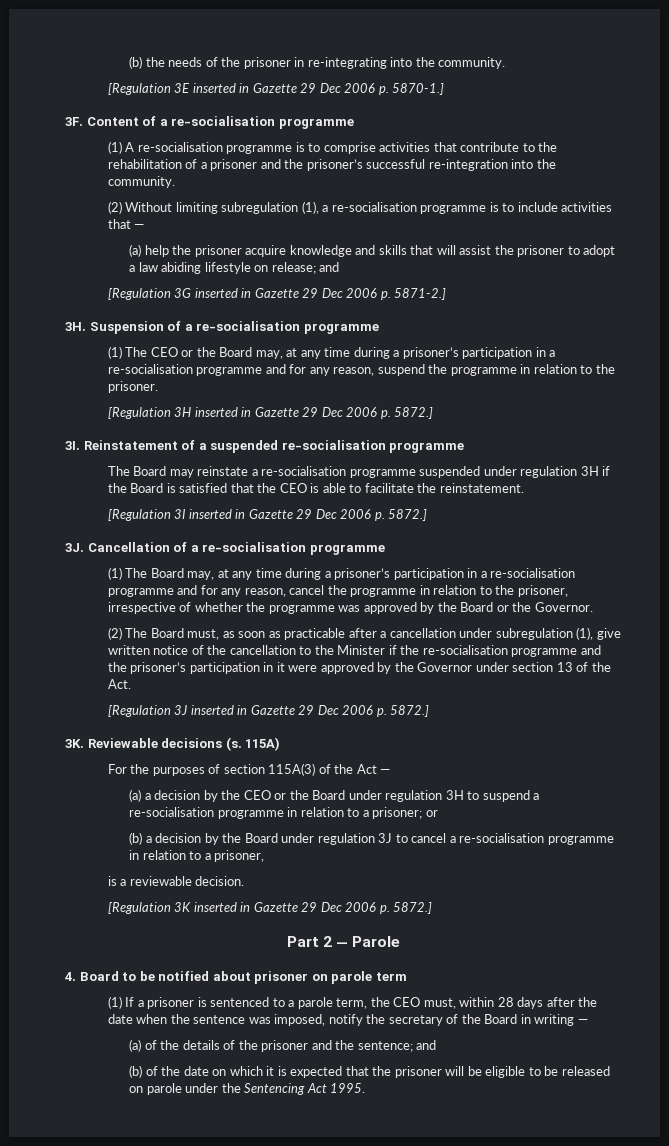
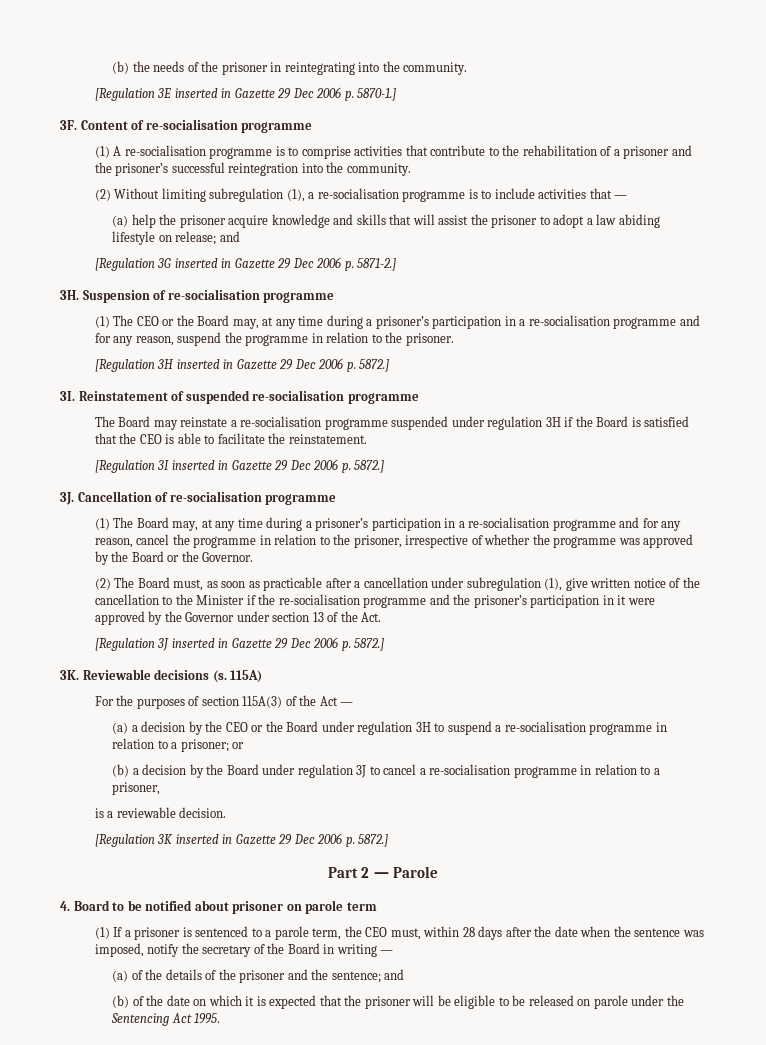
- (b) the needs of the prisoner in re-integrating into the community.
+ (b) the needs of the prisoner in reintegrating into the community.
- Content of a re-socialisation programme
+ Content of re-socialisation programme
- (1) A re-socialisation programme is to comprise activities that contribute to the rehabilitation of a prisoner and the prisoner’s successful re-integration into the community.
+ (1) A re-socialisation programme is to comprise activities that contribute to the rehabilitation of a prisoner and the prisoner’s successful reintegration into the community.
- Suspension of a re-socialisation programme
+ Suspension of re-socialisation programme
- Reinstatement of a suspended re-socialisation programme
+ Reinstatement of suspended re-socialisation programme
- Cancellation of a re-socialisation programme
+ Cancellation of re-socialisation programme

